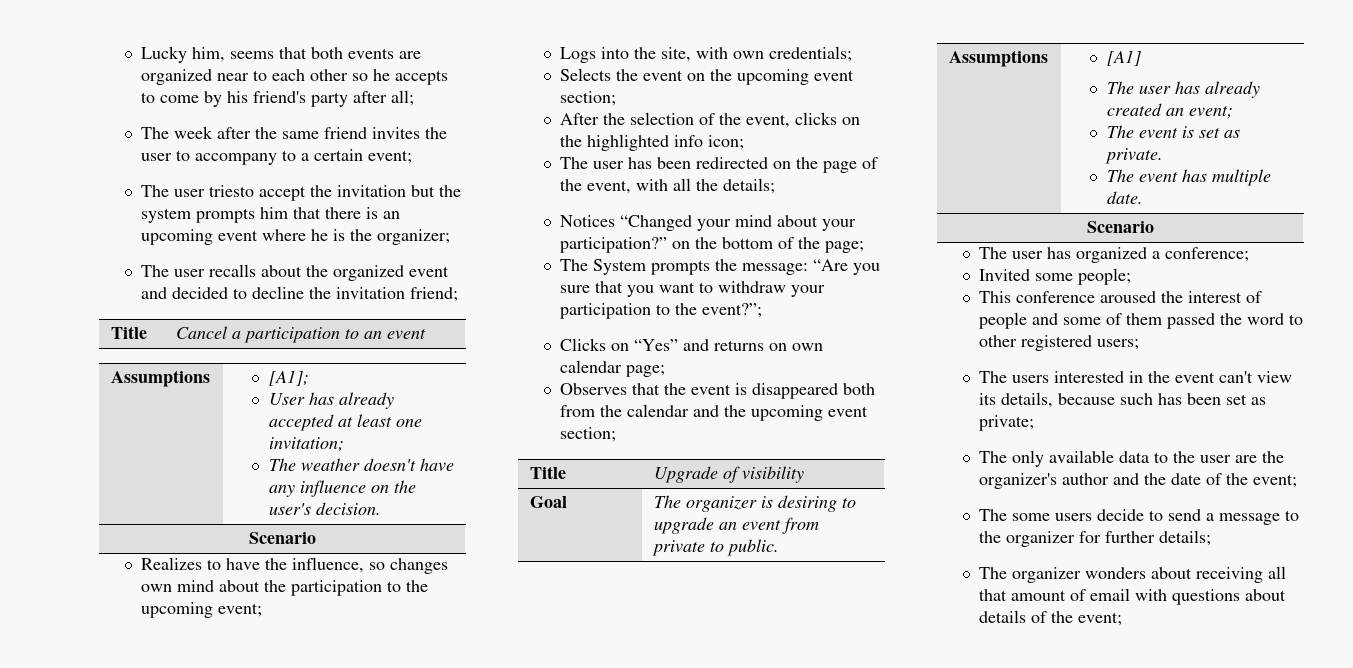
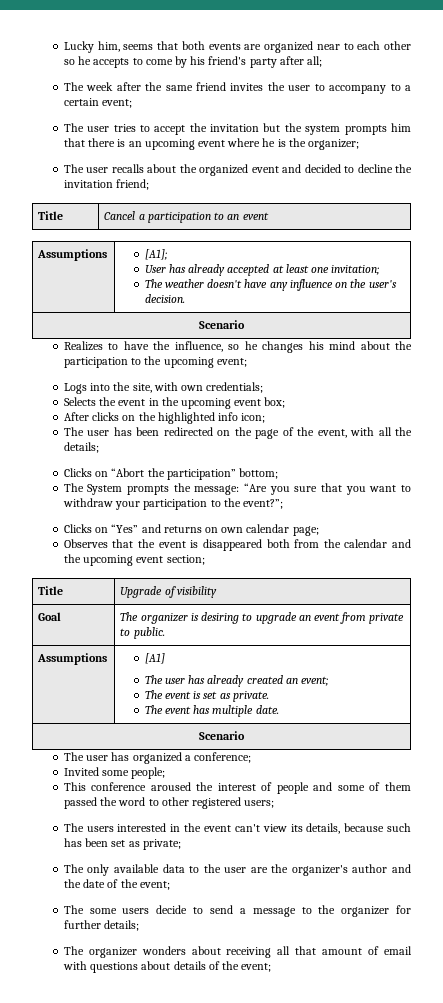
- The user triesto accept the invitation but the system prompts him that there is an upcoming event where he is the organizer;
+ The user tries to accept the invitation but the system prompts him that there is an upcoming event where he is the organizer;
- Realizes to have the influence, so changes own mind about the participation to the upcoming event;
+ Realizes to have the influence, so he changes his mind about the participation to the upcoming event;
- Selects the event on the upcoming event section;
+ Selects the event in the upcoming event box;
- After the selection of the event, clicks on the highlighted info icon;
+ After clicks on the highlighted info icon;
- Notices “Changed your mind about your participation?” on the bottom of the page;
+ Clicks on “Abort the participation” bottom;

